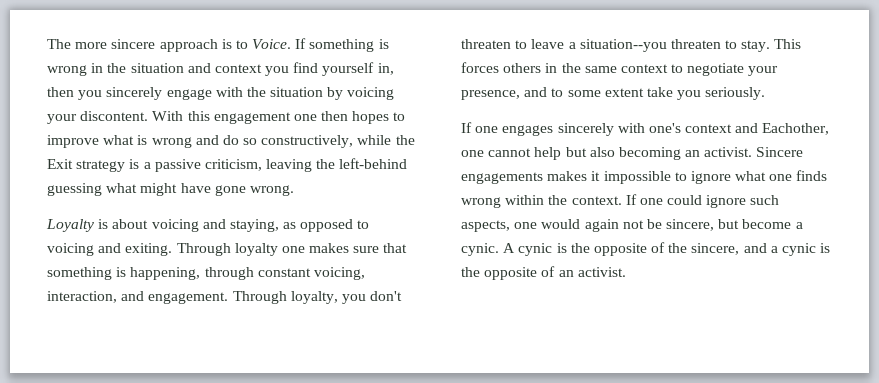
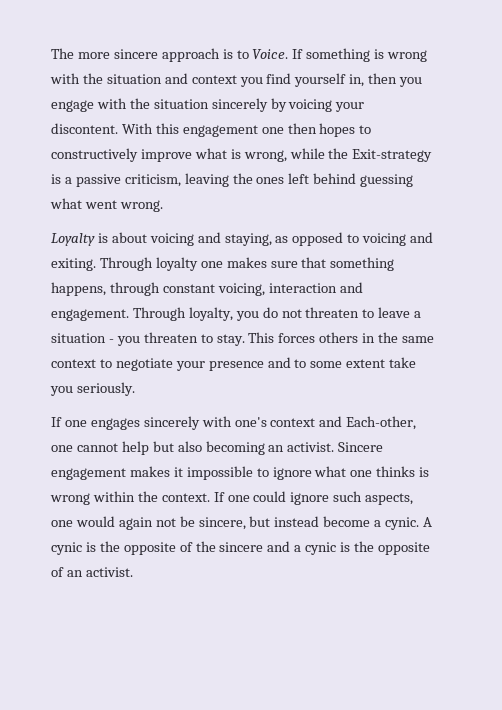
- If something is wrong in the situation and context you find yourself in, then you sincerely engage with the situation by voicing your discontent.
+ If something is wrong with the situation and context you find yourself in, then you engage with the situation sincerely by voicing your discontent.
- With this engagement one then hopes to improve what is wrong and do so constructively, while the Exit strategy is a passive criticism, leaving the left-behind guessing what might have gone wrong.
+ With this engagement one then hopes to constructively improve what is wrong, while the Exit-strategy is a passive criticism, leaving the ones left behind guessing what went wrong.
- Through loyalty one makes sure that something is happening, through constant voicing, interaction, and engagement.
+ Through loyalty one makes sure that something happens, through constant voicing, interaction and engagement.
- Through loyalty, you don't threaten to leave a situation--you threaten to stay.
+ Through loyalty, you do not threaten to leave a situation - you threaten to stay.
- This forces others in the same context to negotiate your presence, and to some extent take you seriously.
+ This forces others in the same context to negotiate your presence and to some extent take you seriously.
- If one engages sincerely with one's context and Eachother, one cannot help but also becoming an activist.
+ If one engages sincerely with one's context and Each-other, one cannot help but also becoming an activist.
- Sincere engagements makes it impossible to ignore what one finds wrong within the context.
+ Sincere engagement makes it impossible to ignore what one thinks is wrong within the context.
- If one could ignore such aspects, one would again not be sincere, but become a cynic.
+ If one could ignore such aspects, one would again not be sincere, but instead become a cynic.
- A cynic is the opposite of the sincere, and a cynic is the opposite of an activist.
+ A cynic is the opposite of the sincere and a cynic is the opposite of an activist.

